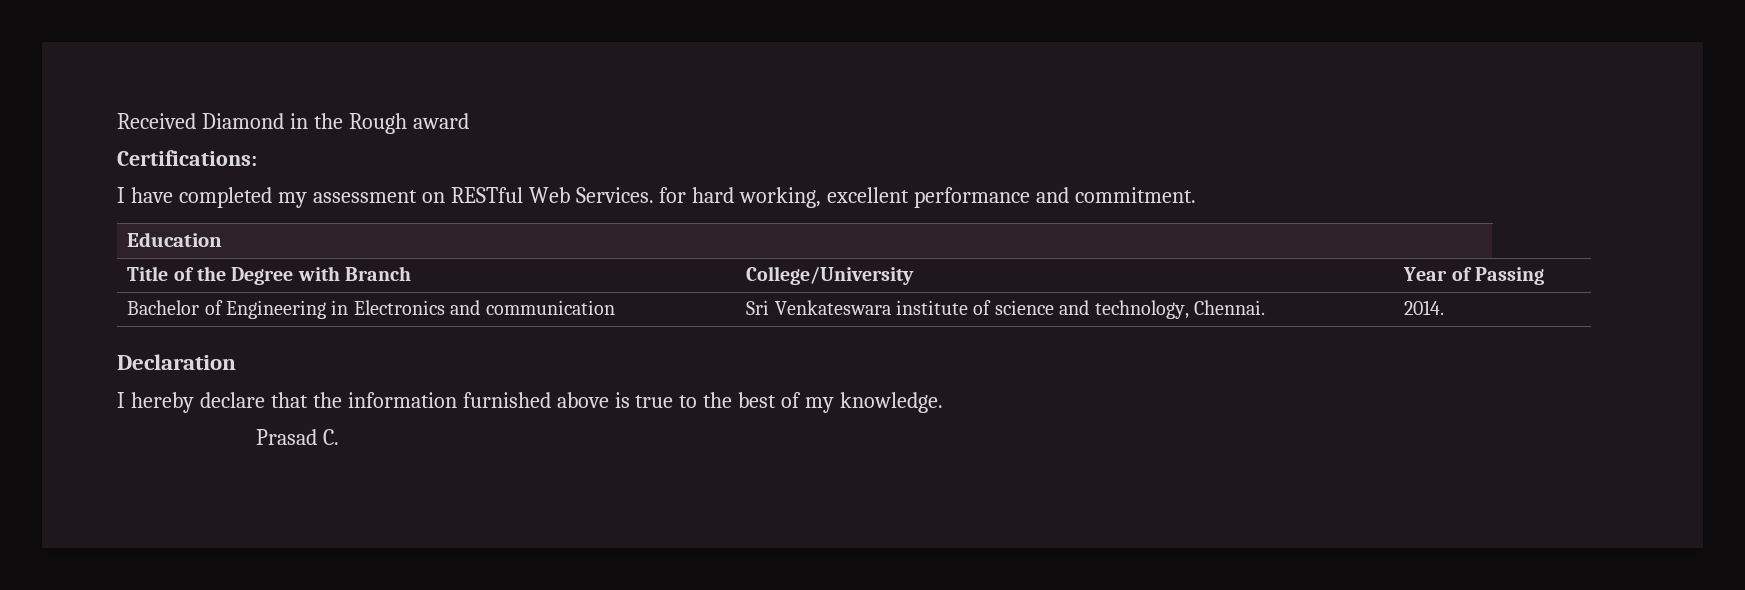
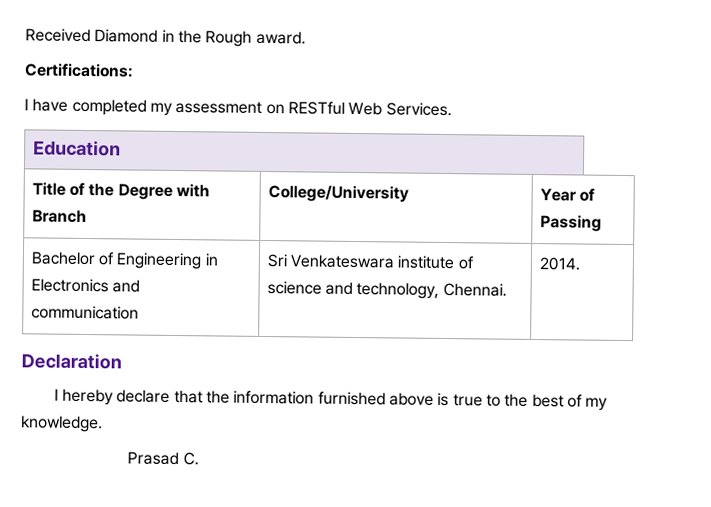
- Received Diamond in the Rough award
+ Received Diamond in the Rough award.
- I have completed my assessment on RESTful Web Services. for hard working, excellent performance and commitment.
+ I have completed my assessment on RESTful Web Services.

